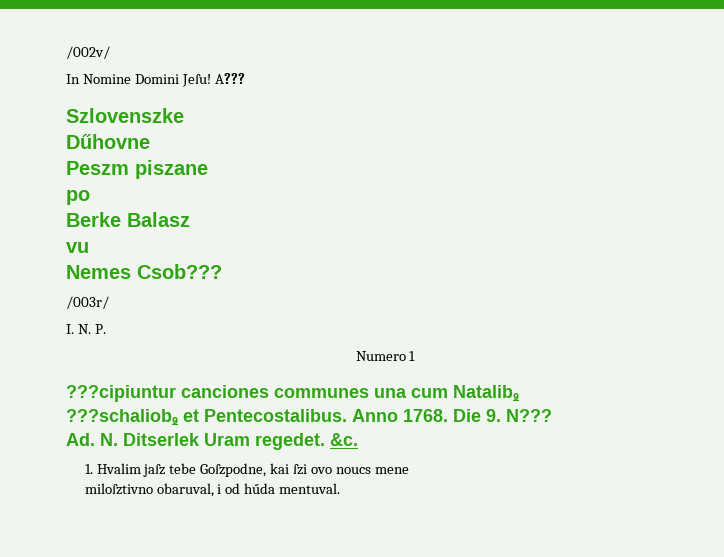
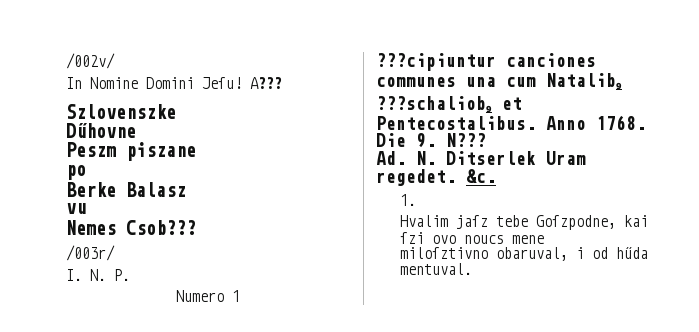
  &c.
- 1. Hvalim jaſz tebe Goſzpodne, kai ſzi ovo noucs mene
+ 1.
+ Hvalim jaſz tebe Goſzpodne, kai ſzi ovo noucs mene

